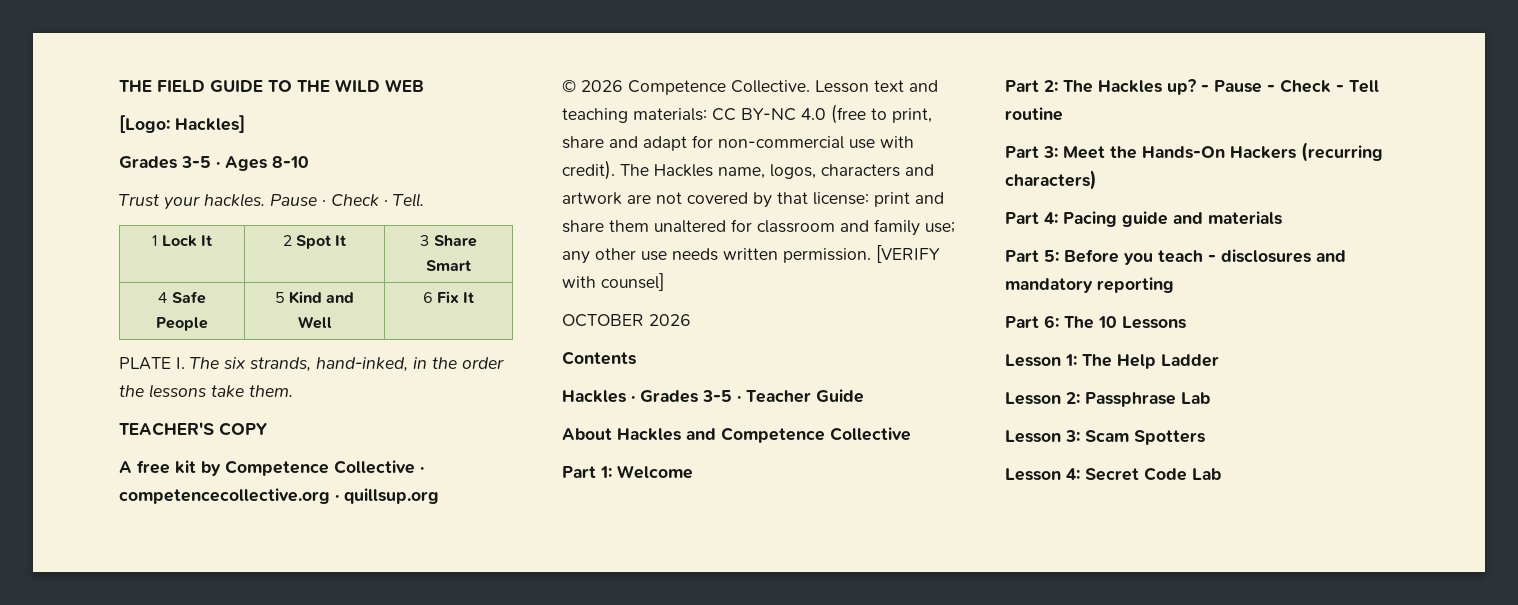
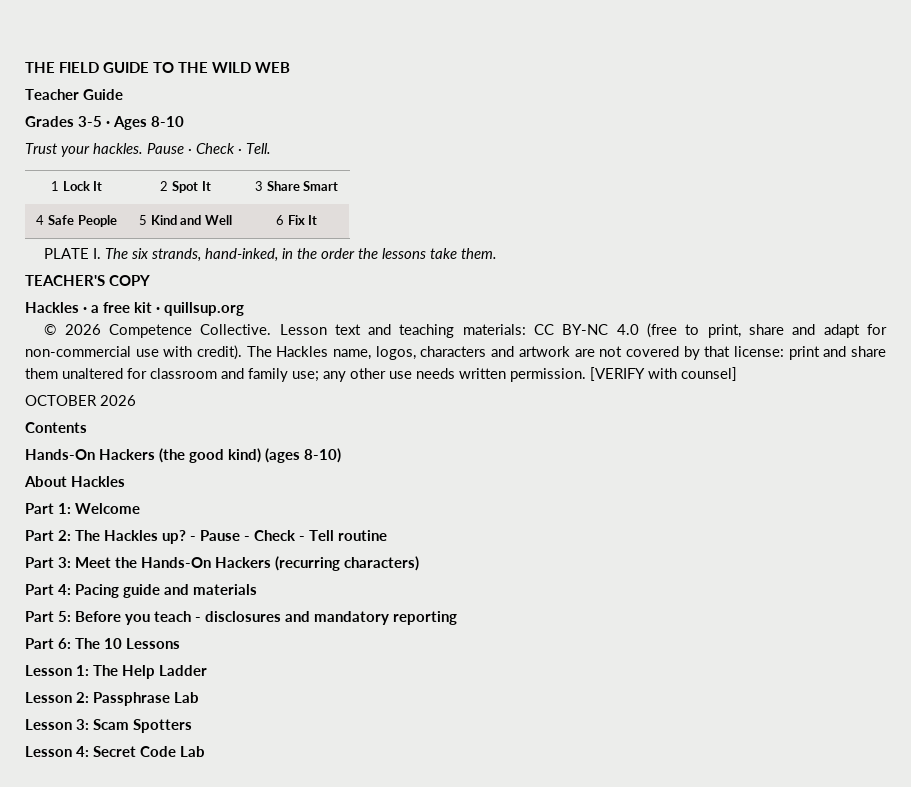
- [Logo: Hackles]
+ Teacher Guide
- A free kit by Competence Collective · competencecollective.org · quillsup.org
+ Hackles · a free kit · quillsup.org
- Hackles · Grades 3-5 · Teacher Guide
+ Hands-On Hackers (the good kind) (ages 8-10)
- About Hackles and Competence Collective
+ About Hackles

